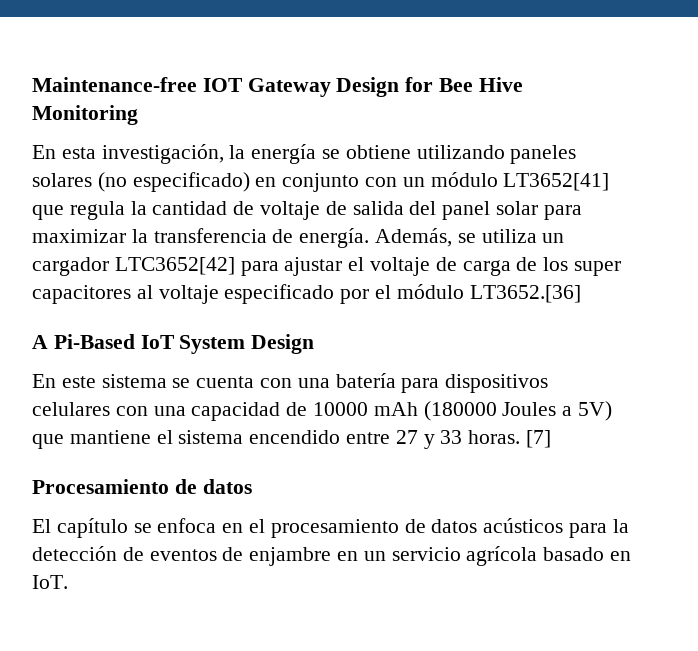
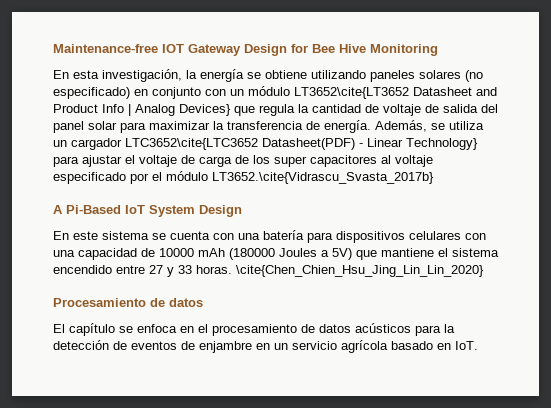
- En esta investigación, la energía se obtiene utilizando paneles solares (no especificado) en conjunto con un módulo LT3652[41] que regula la cantidad de voltaje de salida del panel solar para maximizar la transferencia de energía.
+ En esta investigación, la energía se obtiene utilizando paneles solares (no especificado) en conjunto con un módulo LT3652\cite{LT3652 Datasheet and Product Info | Analog Devices} que regula la cantidad de voltaje de salida del panel solar para maximizar la transferencia de energía.
- Además, se utiliza un cargador LTC3652[42] para ajustar el voltaje de carga de los super capacitores al voltaje especificado por el módulo LT3652.[36]
+ Además, se utiliza un cargador LTC3652\cite{LTC3652 Datasheet(PDF) - Linear Technology} para ajustar el voltaje de carga de los super capacitores al voltaje especificado por el módulo LT3652.\cite{Vidrascu_Svasta_2017b}
- [7]
+ \cite{Chen_Chien_Hsu_Jing_Lin_Lin_2020}

